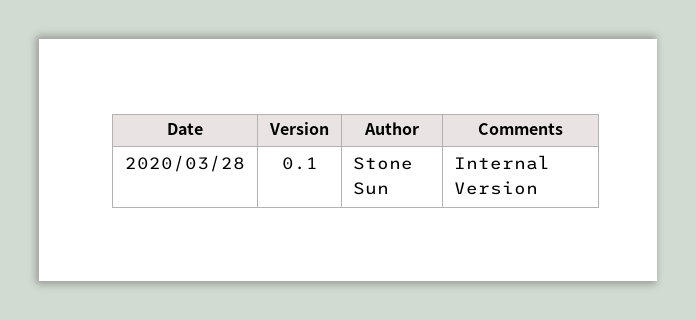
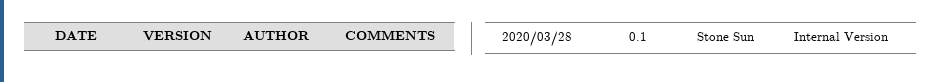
- Date | Version | Author | Comments
+ DATE | VERSION | AUTHOR | COMMENTS

